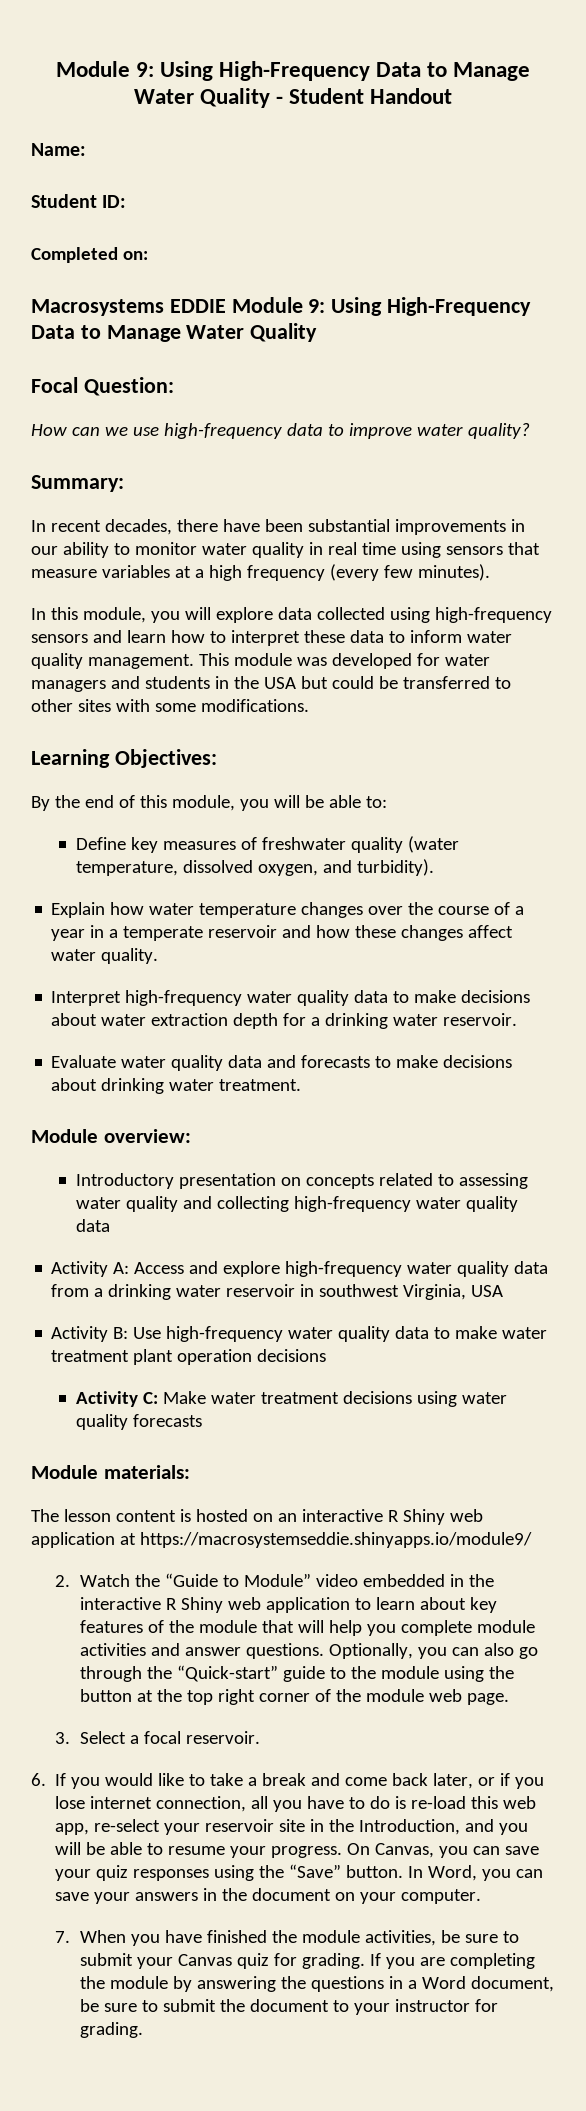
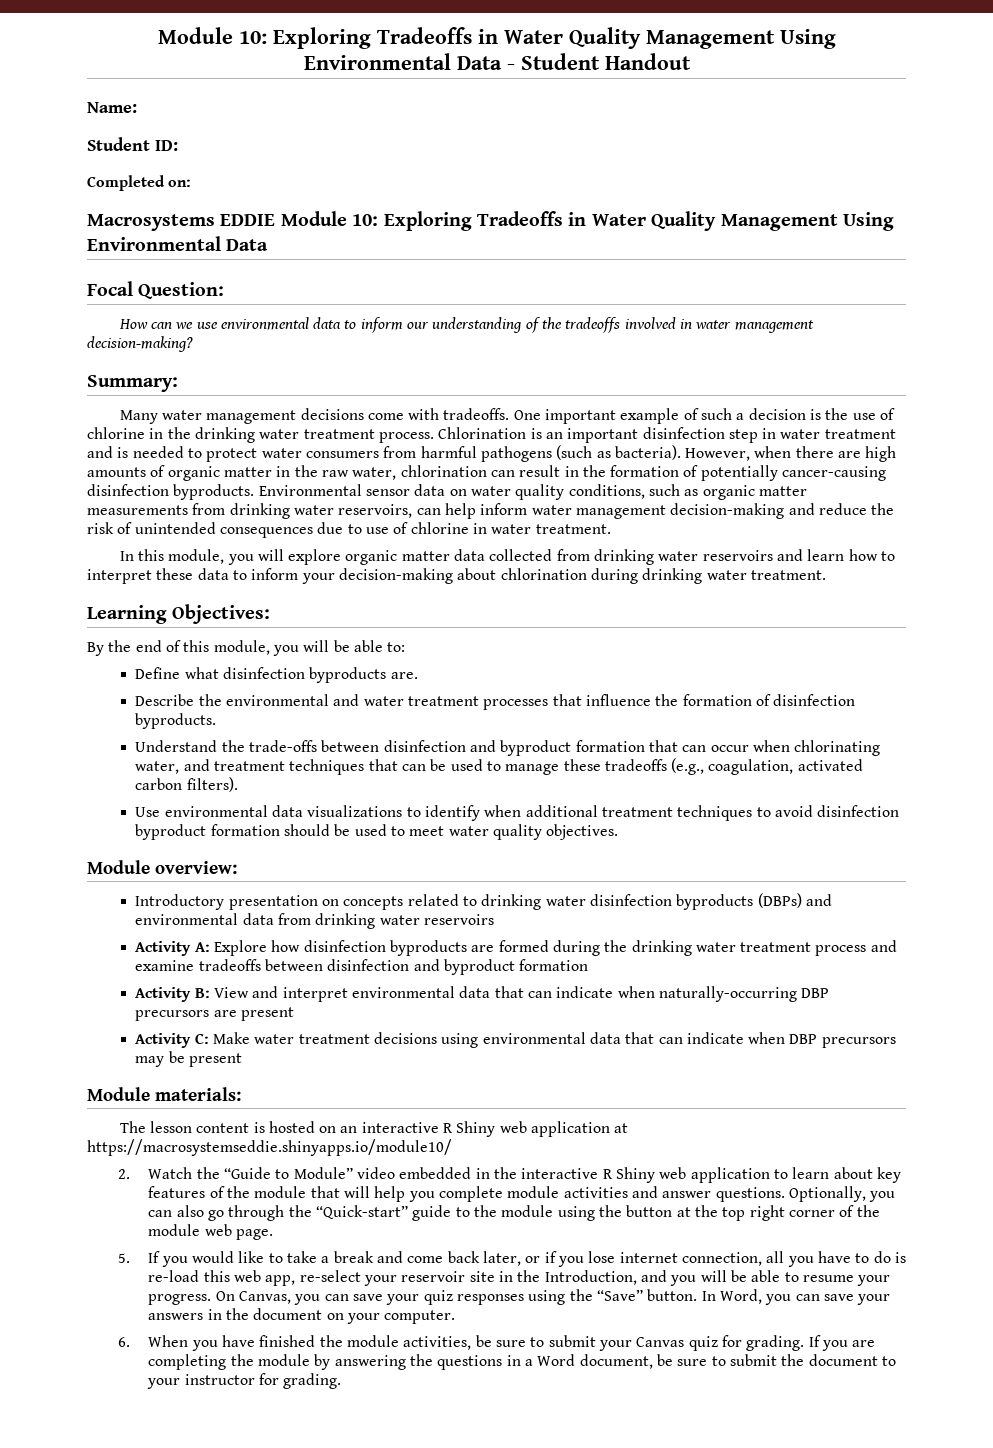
- Module 9: Using High-Frequency Data to Manage Water Quality - Student Handout
+ Module 10: Exploring Tradeoffs in Water Quality Management Using Environmental Data - Student Handout
- Macrosystems EDDIE Module 9: Using High-Frequency Data to Manage Water Quality
+ Macrosystems EDDIE Module 10: Exploring Tradeoffs in Water Quality Management Using Environmental Data
- How can we use high-frequency data to improve water quality?
+ How can we use environmental data to inform our understanding of the tradeoffs involved in water management decision-making?
  Summary:
- In recent decades, there have been substantial improvements in our ability to monitor water quality in real time using sensors that measure variables at a high frequency (every few minutes).
+ Many water management decisions come with tradeoffs. One important example of such a decision is the use of chlorine in the drinking water treatment process. Chlorination is an important disinfection step in water treatment and is needed to protect water consumers from harmful pathogens (such as bacteria). However, when there are high amounts of organic matter in the raw water, chlorination can result in the formation of potentially cancer-causing disinfection byproducts. Environmental sensor data on water quality conditions, such as organic matter measurements from drinking water reservoirs, can help inform water management decision-making and reduce the risk of unintended consequences due to use of chlorine in water treatment.
- In this module, you will explore data collected using high-frequency sensors and learn how to interpret these data to inform water quality management. This module was developed for water managers and students in the USA but could be transferred to other sites with some modifications.
+ In this module, you will explore organic matter data collected from drinking water reservoirs and learn how to interpret these data to inform your decision-making about chlorination during drinking water treatment.
- Define key measures of freshwater quality (water temperature, dissolved oxygen, and turbidity).
- Explain how water temperature changes over the course of a year in a temperate reservoir and how these changes affect water quality.
- Interpret high-frequency water quality data to make decisions about water extraction depth for a drinking water reservoir.
- Evaluate water quality data and forecasts to make decisions about drinking water treatment.
+ Define what disinfection byproducts are.
+ Describe the environmental and water treatment processes that influence the formation of disinfection byproducts.
+ Understand the trade-offs between disinfection and byproduct formation that can occur when chlorinating water, and treatment techniques that can be used to manage these tradeoffs (e.g., coagulation, activated carbon filters).
+ Use environmental data visualizations to identify when additional treatment techniques to avoid disinfection byproduct formation should be used to meet water quality objectives.
- Introductory presentation on concepts related to assessing water quality and collecting high-frequency water quality data
- Activity A: Access and explore high-frequency water quality data from a drinking water reservoir in southwest Virginia, USA
- Activity B: Use high-frequency water quality data to make water treatment plant operation decisions
+ Introductory presentation on concepts related to drinking water disinfection byproducts (DBPs) and environmental data from drinking water reservoirs
+ Activity A: Explore how disinfection byproducts are formed during the drinking water treatment process and examine tradeoffs between disinfection and byproduct formation
+ Activity B: View and interpret environmental data that can indicate when naturally-occurring DBP precursors are present
- Activity C: Make water treatment decisions using water quality forecasts
+ Activity C: Make water treatment decisions using environmental data that can indicate when DBP precursors may be present
- The lesson content is hosted on an interactive R Shiny web application at https://macrosystemseddie.shinyapps.io/module9/
+ The lesson content is hosted on an interactive R Shiny web application at https://macrosystemseddie.shinyapps.io/module10/
- 3. Select a focal reservoir.
- 6. If you would like to take a break and come back later, or if you lose internet connection, all you have to do is re-load this web app, re-select your reservoir site in the Introduction, and you will be able to resume your progress.
+ 5. If you would like to take a break and come back later, or if you lose internet connection, all you have to do is re-load this web app, re-select your reservoir site in the Introduction, and you will be able to resume your progress.
- 7. When you have finished the module activities, be sure to submit your Canvas quiz for grading.
+ 6. When you have finished the module activities, be sure to submit your Canvas quiz for grading.

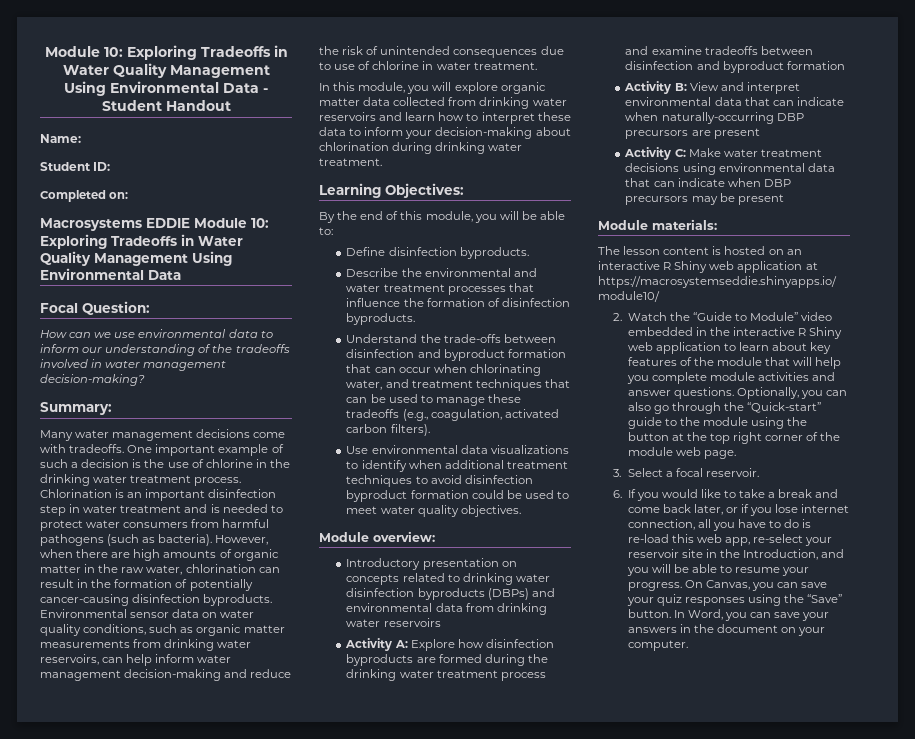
- Define what disinfection byproducts are.
+ Define disinfection byproducts.
- Use environmental data visualizations to identify when additional treatment techniques to avoid disinfection byproduct formation should be used to meet water quality objectives.
+ Use environmental data visualizations to identify when additional treatment techniques to avoid disinfection byproduct formation could be used to meet water quality objectives.
- 5. If you would like to take a break and come back later, or if you lose internet connection, all you have to do is re-load this web app, re-select your reservoir site in the Introduction, and you will be able to resume your progress.
+ 3. Select a focal reservoir.
+ 6. If you would like to take a break and come back later, or if you lose internet connection, all you have to do is re-load this web app, re-select your reservoir site in the Introduction, and you will be able to resume your progress.
- 6. When you have finished the module activities, be sure to submit your Canvas quiz for grading. If you are completing the module by answering the questions in a Word document, be sure to submit the document to your instructor for grading.

